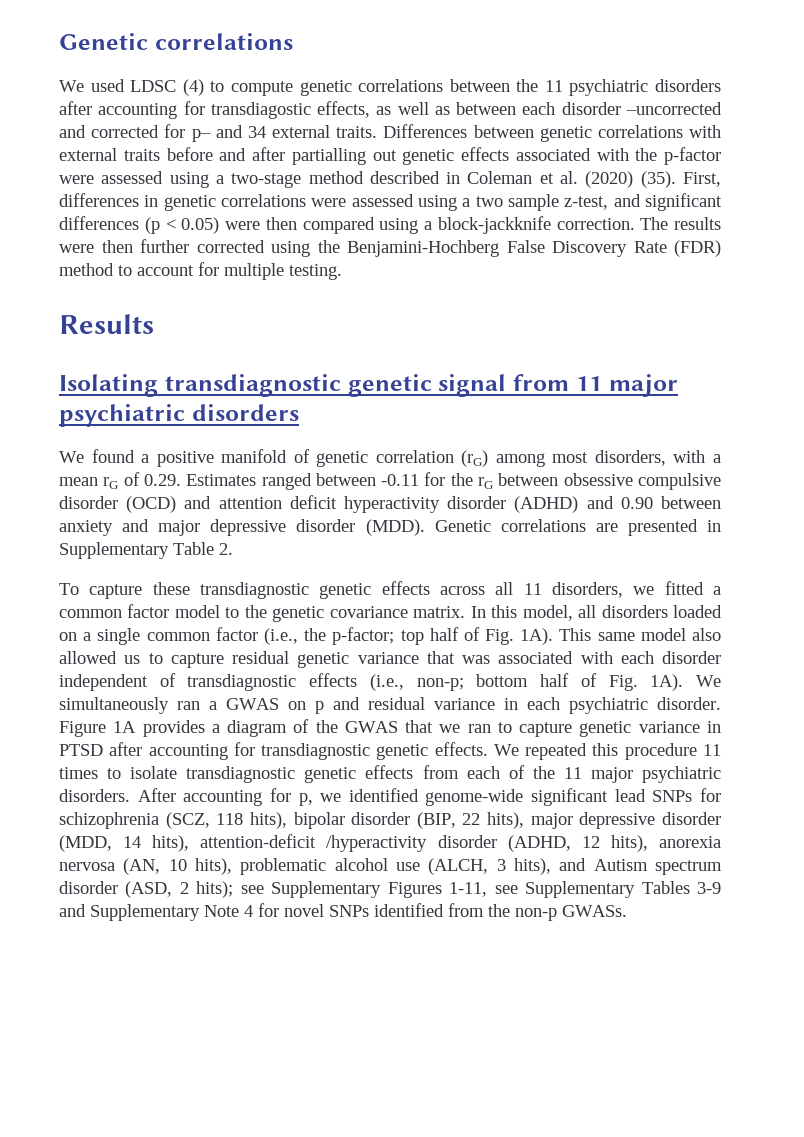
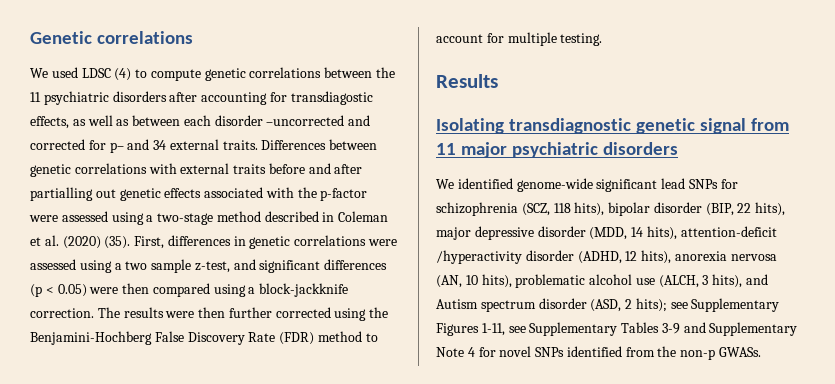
- We found a positive manifold of genetic correlation (rG) among most disorders, with a mean rG of 0.29. Estimates ranged between -0.11 for the rG between obsessive compulsive disorder (OCD) and attention deficit hyperactivity disorder (ADHD) and 0.90 between anxiety and major depressive disorder (MDD). Genetic correlations are presented in Supplementary Table 2.
- To capture these transdiagnostic genetic effects across all 11 disorders, we fitted a common factor model to the genetic covariance matrix. In this model, all disorders loaded on a single common factor (i.e., the p-factor; top half of Fig. 1A). This same model also allowed us to capture residual genetic variance that was associated with each disorder independent of transdiagnostic effects (i.e., non-p; bottom half of Fig. 1A). We simultaneously ran a GWAS on p and residual variance in each psychiatric disorder. Figure 1A provides a diagram of the GWAS that we ran to capture genetic variance in PTSD after accounting for transdiagnostic genetic effects. We repeated this procedure 11 times to isolate transdiagnostic genetic effects from each of the 11 major psychiatric disorders. After accounting for p, we identified genome-wide significant lead SNPs for schizophrenia (SCZ, 118 hits), bipolar disorder (BIP, 22 hits), major depressive disorder (MDD, 14 hits), attention-deficit /hyperactivity disorder (ADHD, 12 hits), anorexia nervosa (AN, 10 hits), problematic alcohol use (ALCH, 3 hits), and Autism spectrum disorder (ASD, 2 hits);
+ We identified genome-wide significant lead SNPs for schizophrenia (SCZ, 118 hits), bipolar disorder (BIP, 22 hits), major depressive disorder (MDD, 14 hits), attention-deficit /hyperactivity disorder (ADHD, 12 hits), anorexia nervosa (AN, 10 hits), problematic alcohol use (ALCH, 3 hits), and Autism spectrum disorder (ASD, 2 hits);

